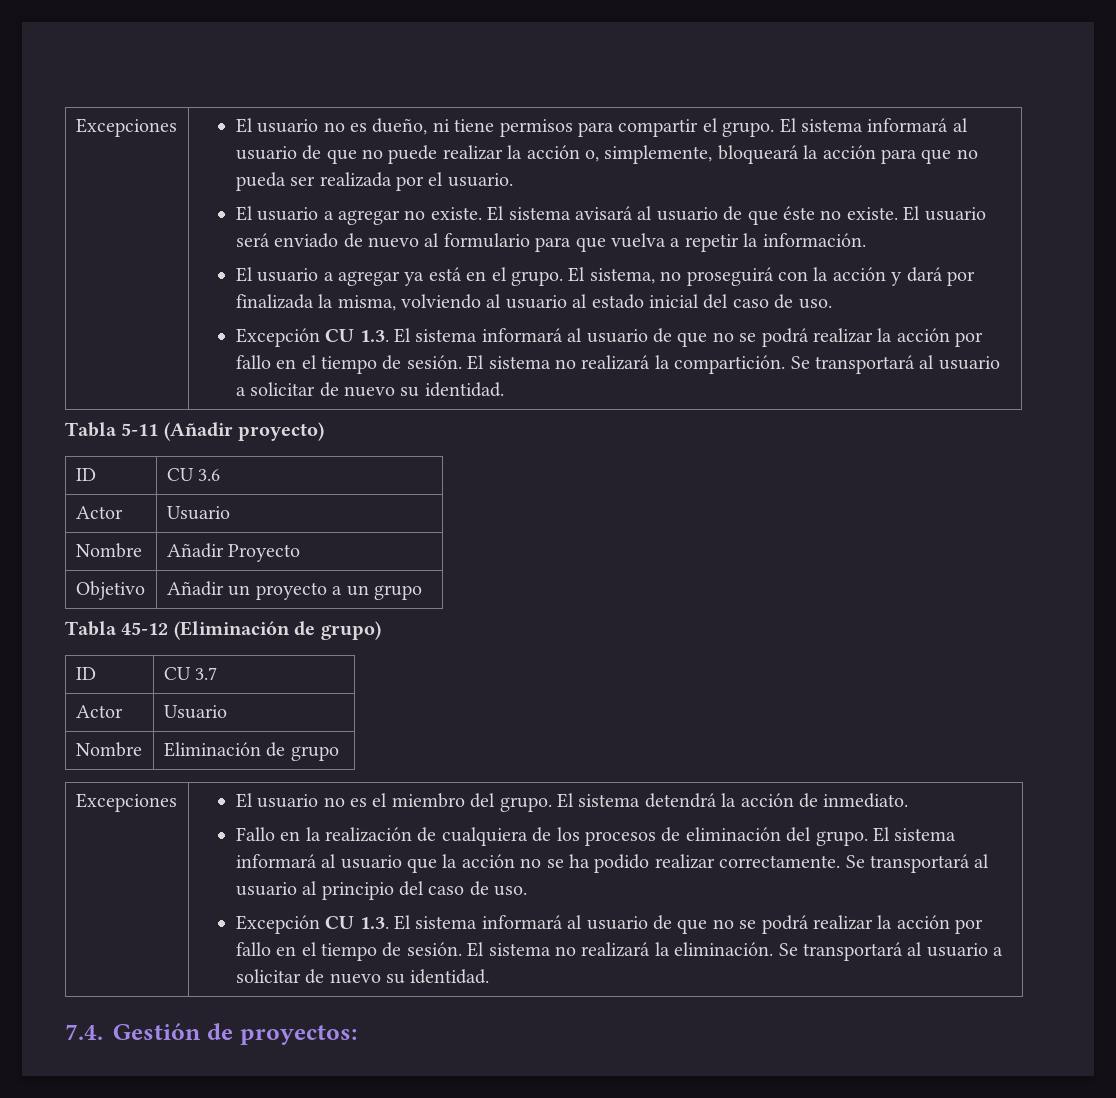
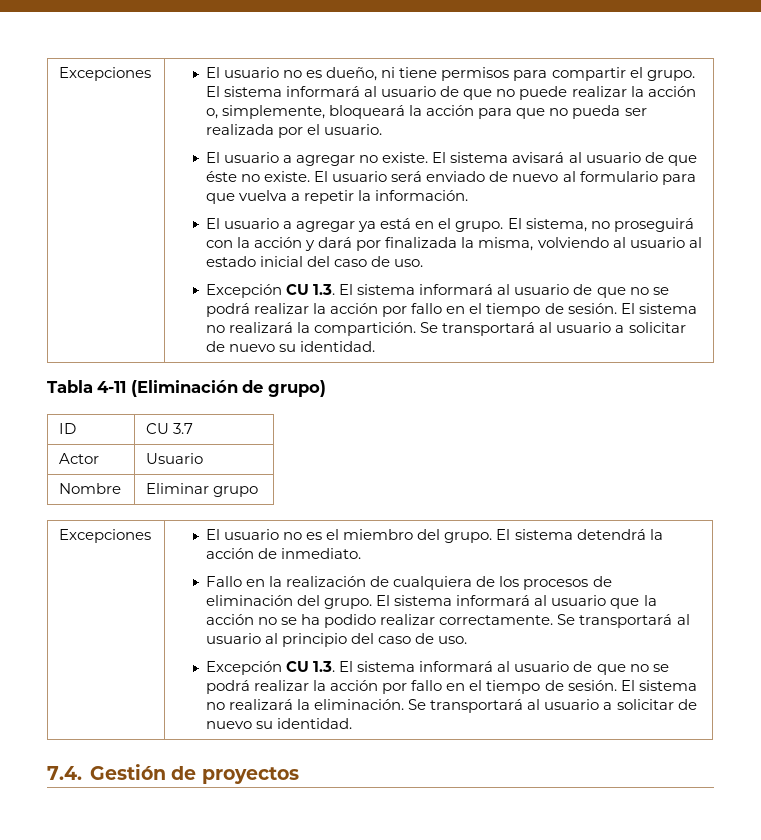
- Tabla 5-11 (Añadir proyecto)
- ID | CU 3.6
- Actor | Usuario
- Nombre | Añadir Proyecto
- Objetivo | Añadir un proyecto a un grupo
- Tabla 45-12 (Eliminación de grupo)
+ Tabla 4-11 (Eliminación de grupo)
- Nombre | Eliminación de grupo
+ Nombre | Eliminar grupo
- 7.4. Gestión de proyectos:
+ 7.4. Gestión de proyectos

